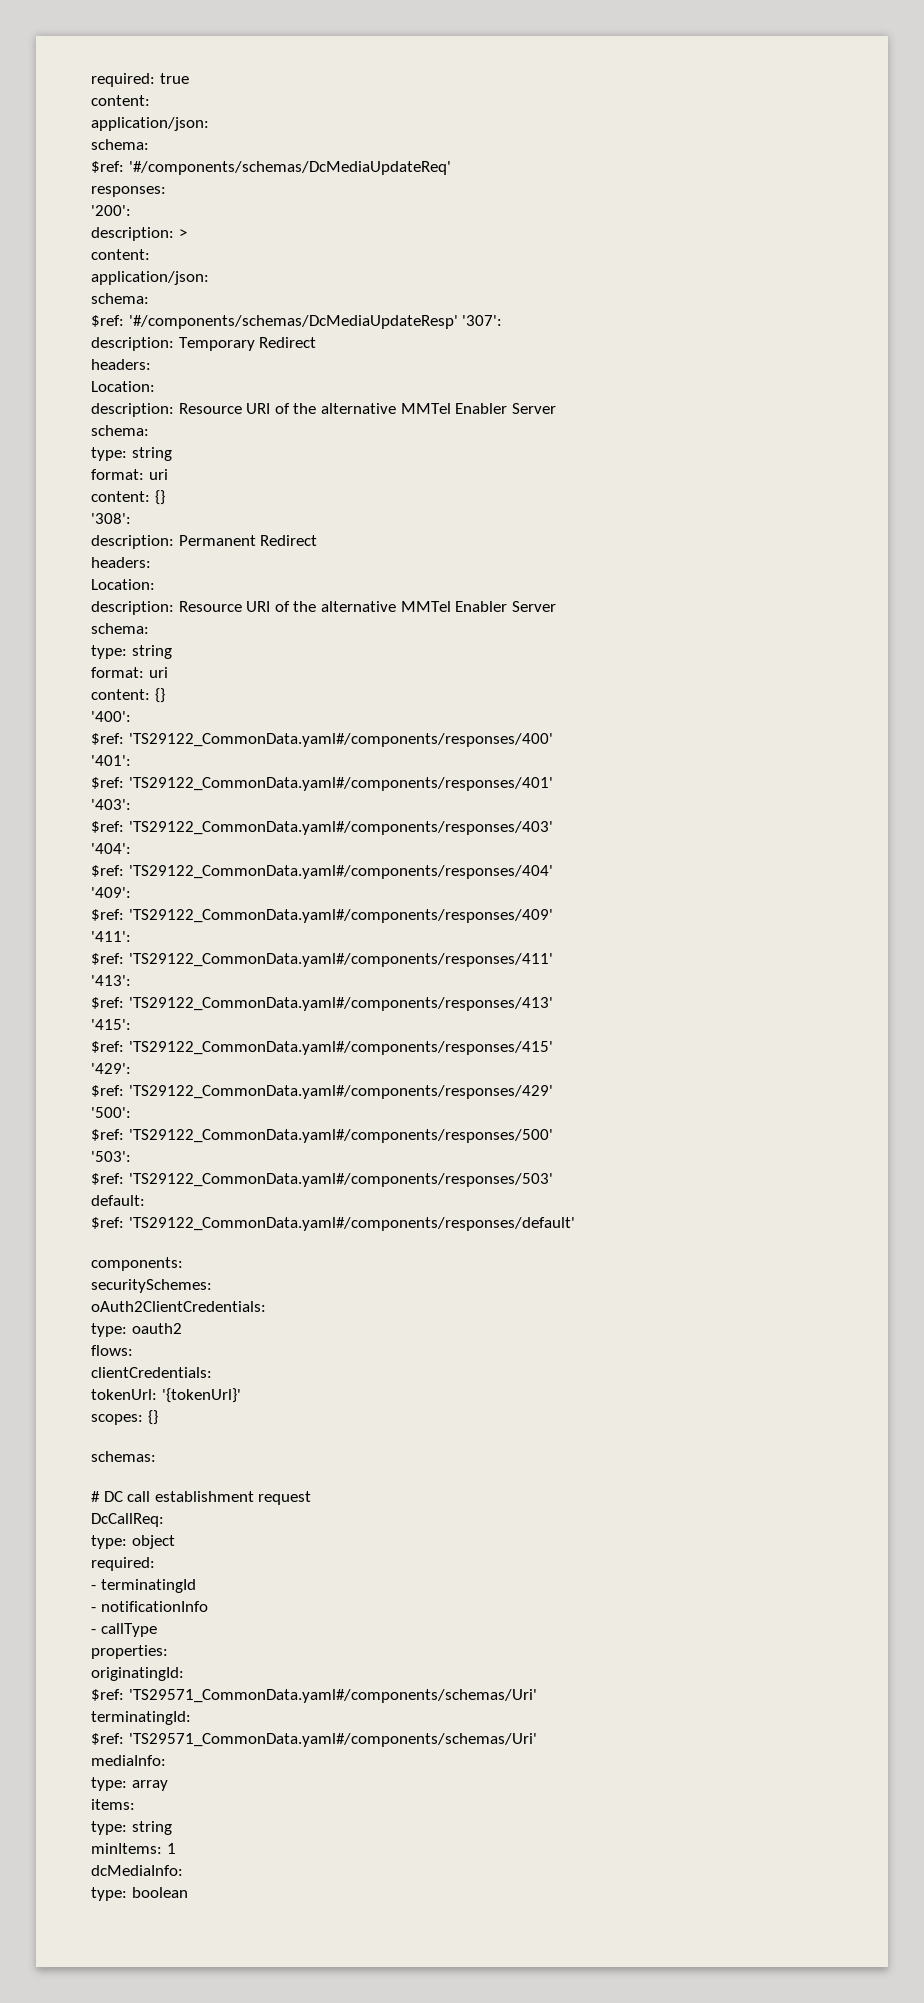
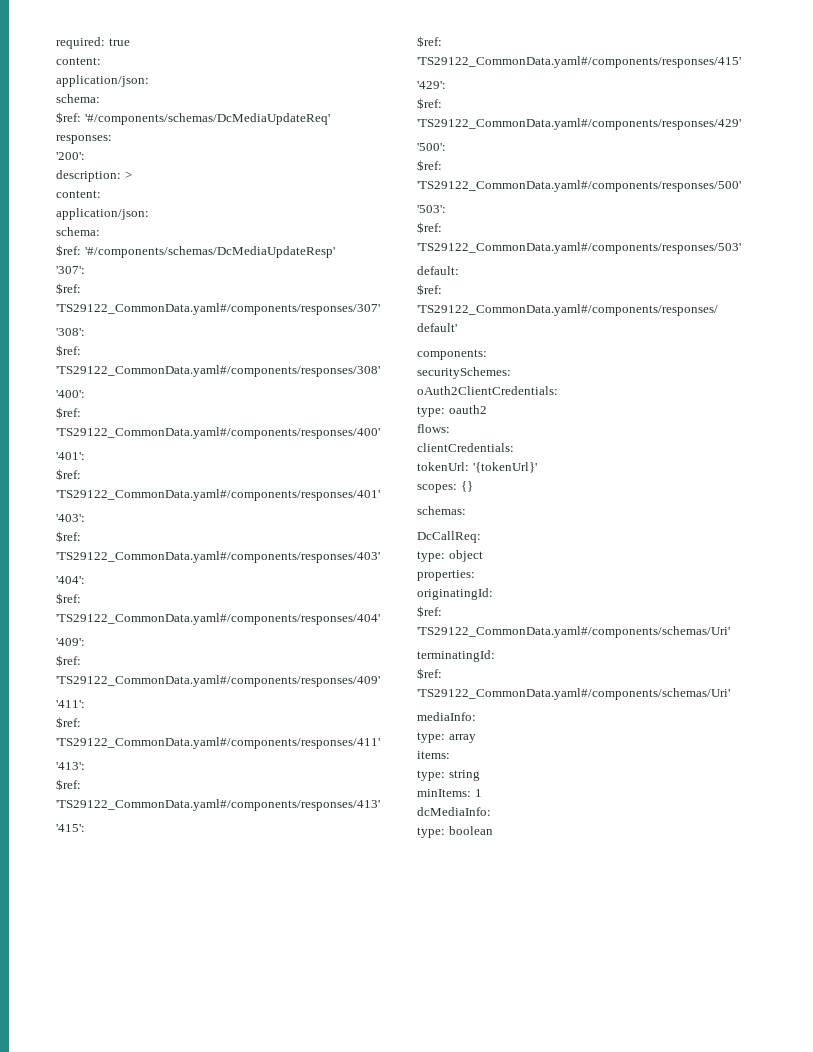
- $ref: '#/components/schemas/DcMediaUpdateResp' '307':
+ $ref: '#/components/schemas/DcMediaUpdateResp'
+ '307':
- description: Temporary Redirect
- headers:
- Location:
- description: Resource URI of the alternative MMTel Enabler Server
- schema:
- type: string
- format: uri
- content: {}
+ $ref: 'TS29122_CommonData.yaml#/components/responses/307'
  '308':
- description: Permanent Redirect
- headers:
- Location:
- description: Resource URI of the alternative MMTel Enabler Server
- schema:
- type: string
- format: uri
- content: {}
+ $ref: 'TS29122_CommonData.yaml#/components/responses/308'
- # DC call establishment request
  DcCallReq:
  type: object
- required:
- - terminatingId
- - notificationInfo
- - callType
  originatingId:
- $ref: 'TS29571_CommonData.yaml#/components/schemas/Uri'
+ $ref: 'TS29122_CommonData.yaml#/components/schemas/Uri'
  terminatingId:
- $ref: 'TS29571_CommonData.yaml#/components/schemas/Uri'
+ $ref: 'TS29122_CommonData.yaml#/components/schemas/Uri'

